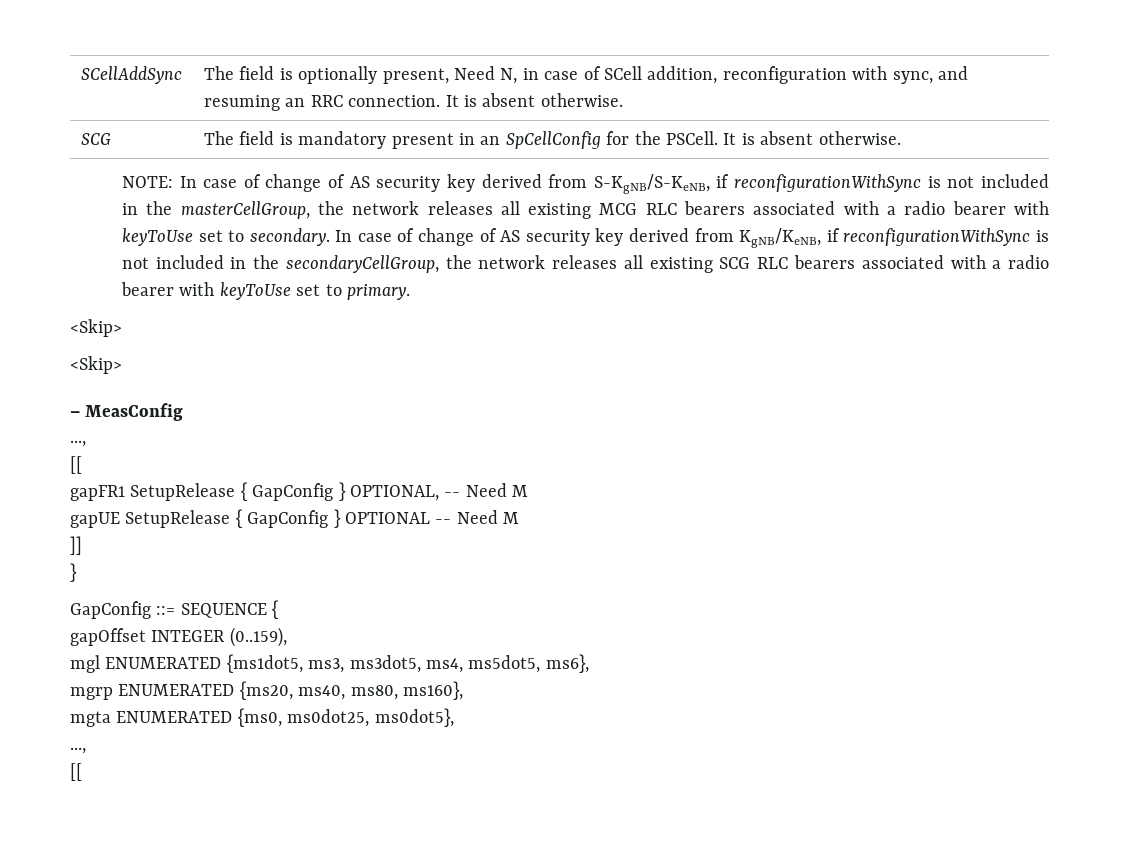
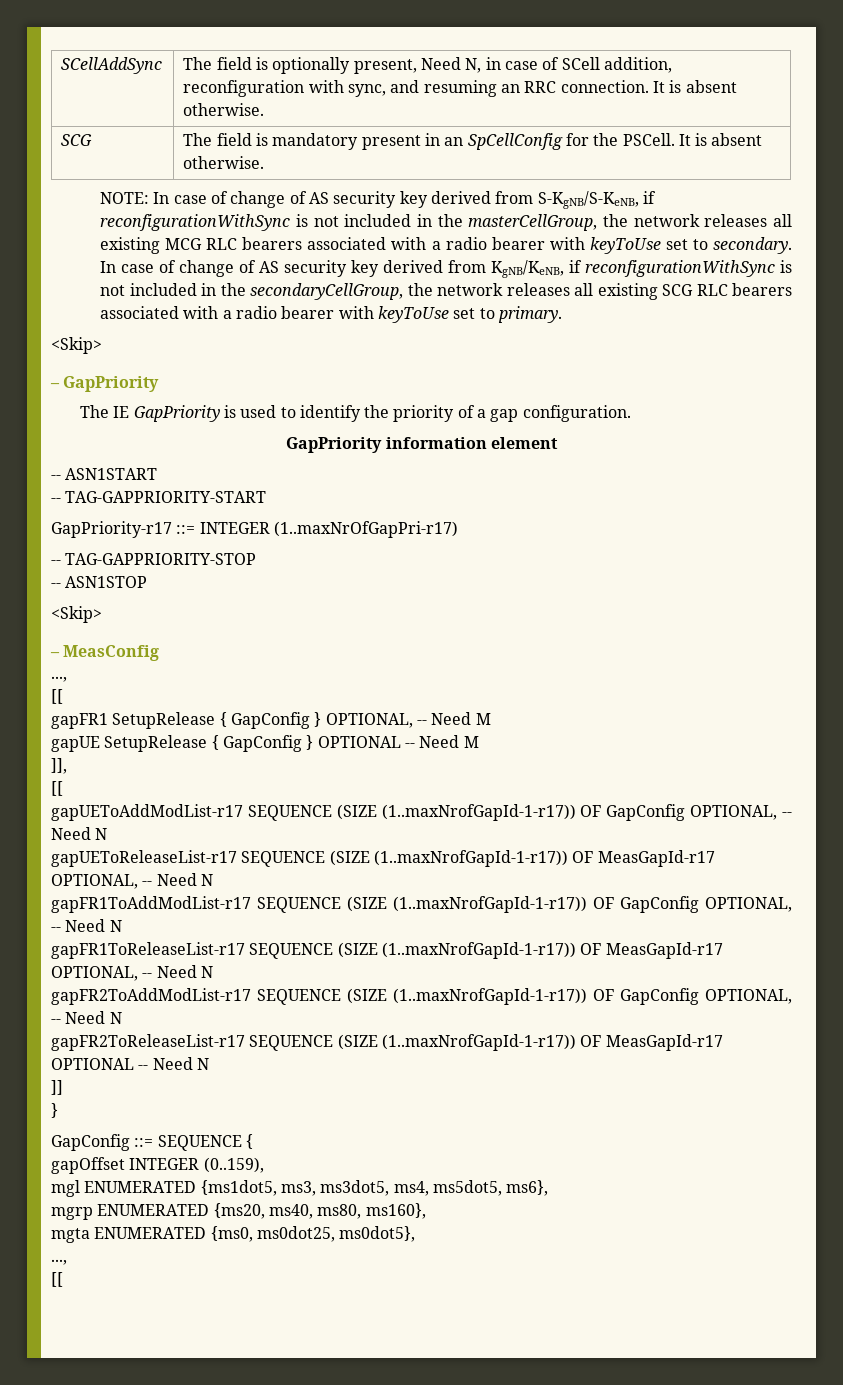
+ – GapPriority
+ The IE GapPriority is used to identify the priority of a gap configuration.
+ GapPriority information element
+ -- ASN1START
+ -- TAG-GAPPRIORITY-START
+ GapPriority-r17 ::= INTEGER (1..maxNrOfGapPri-r17)
+ -- TAG-GAPPRIORITY-STOP
+ -- ASN1STOP
+ ]],
+ [[
+ gapUEToAddModList-r17 SEQUENCE (SIZE (1..maxNrofGapId-1-r17)) OF GapConfig OPTIONAL, -- Need N
+ gapUEToReleaseList-r17 SEQUENCE (SIZE (1..maxNrofGapId-1-r17)) OF MeasGapId-r17 OPTIONAL, -- Need N
+ gapFR1ToAddModList-r17 SEQUENCE (SIZE (1..maxNrofGapId-1-r17)) OF GapConfig OPTIONAL, -- Need N
+ gapFR1ToReleaseList-r17 SEQUENCE (SIZE (1..maxNrofGapId-1-r17)) OF MeasGapId-r17 OPTIONAL, -- Need N
+ gapFR2ToAddModList-r17 SEQUENCE (SIZE (1..maxNrofGapId-1-r17)) OF GapConfig OPTIONAL, -- Need N
+ gapFR2ToReleaseList-r17 SEQUENCE (SIZE (1..maxNrofGapId-1-r17)) OF MeasGapId-r17 OPTIONAL -- Need N

